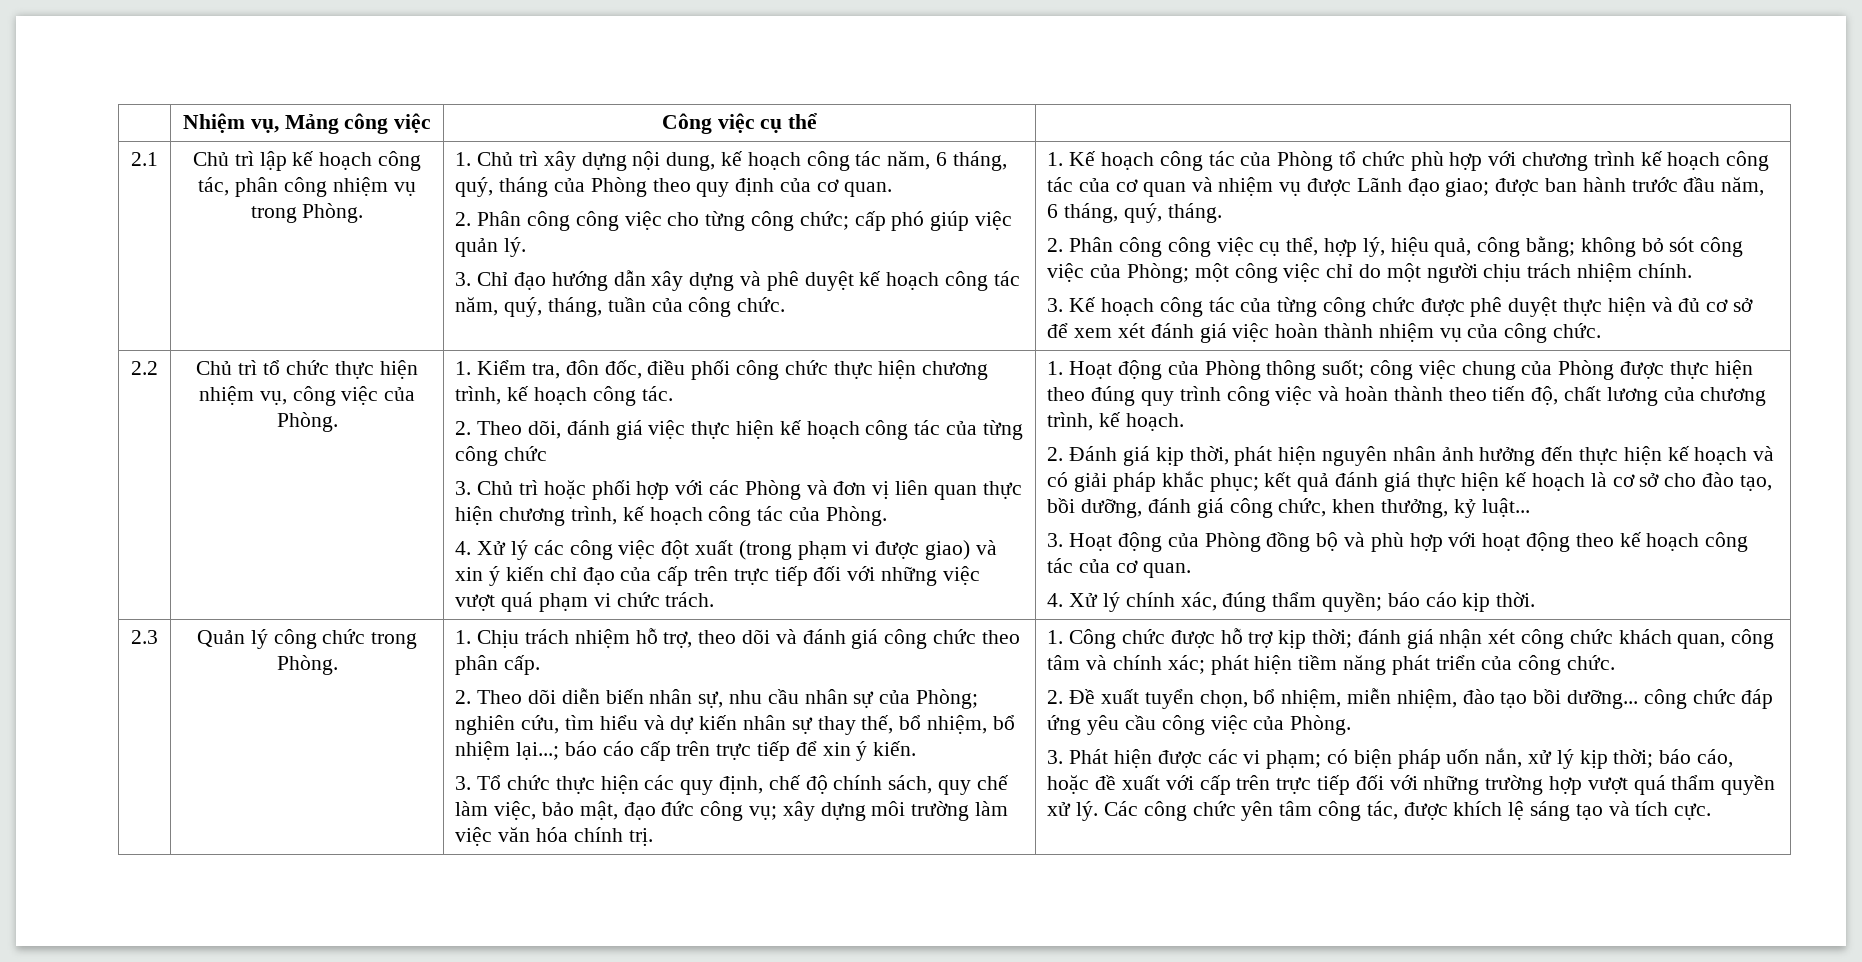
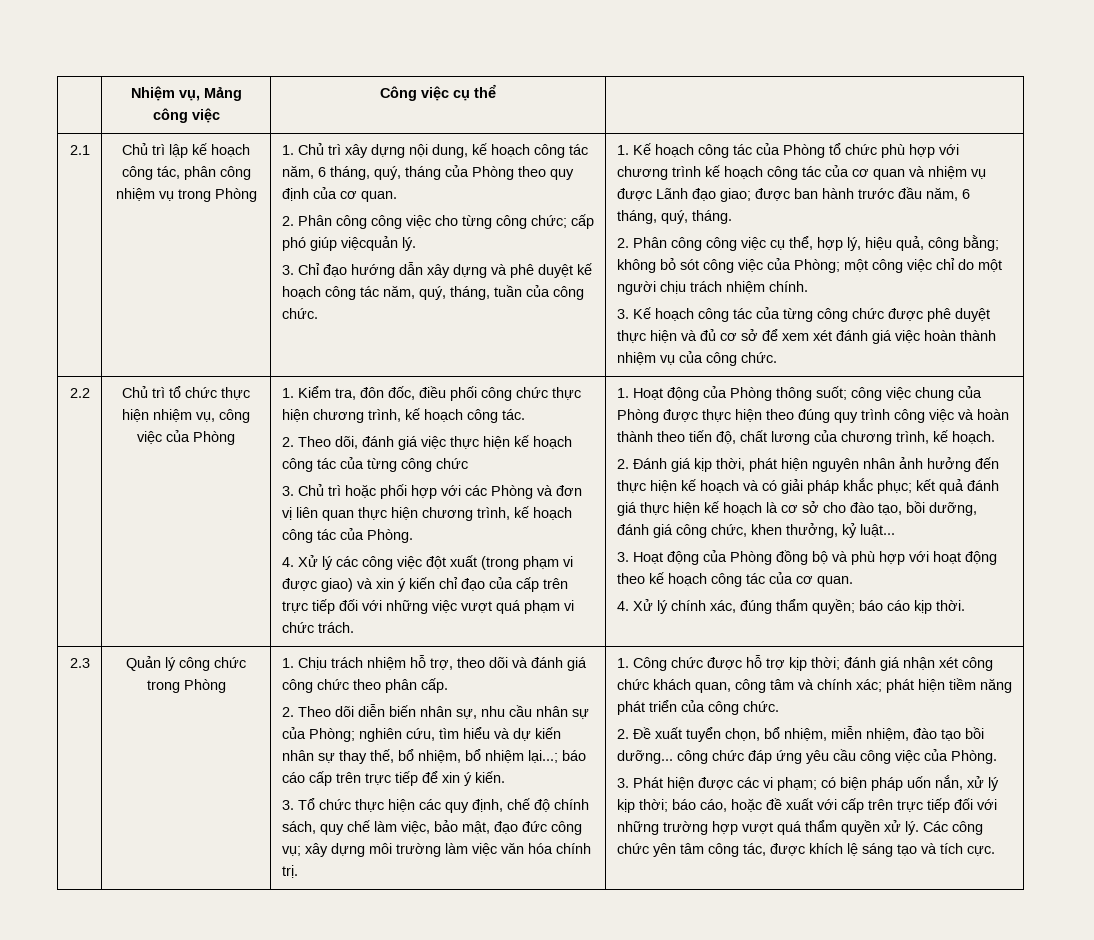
- Chủ trì lập kế hoạch công tác, phân công nhiệm vụ trong Phòng.
+ Chủ trì lập kế hoạch công tác, phân công nhiệm vụ trong Phòng
- 2. Phân công công việc cho từng công chức; cấp phó giúp việc quản lý.
+ 2. Phân công công việc cho từng công chức; cấp phó giúp việcquản lý.
- Chủ trì tổ chức thực hiện nhiệm vụ, công việc của Phòng.
+ Chủ trì tổ chức thực hiện nhiệm vụ, công việc của Phòng
- Quản lý công chức trong Phòng.
+ Quản lý công chức trong Phòng

